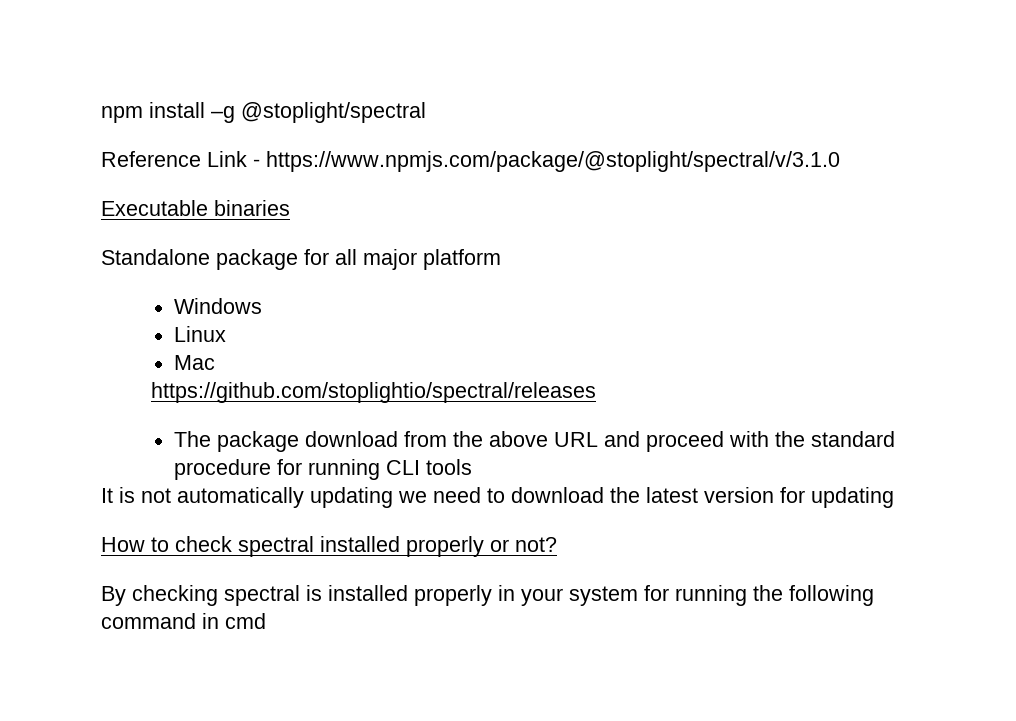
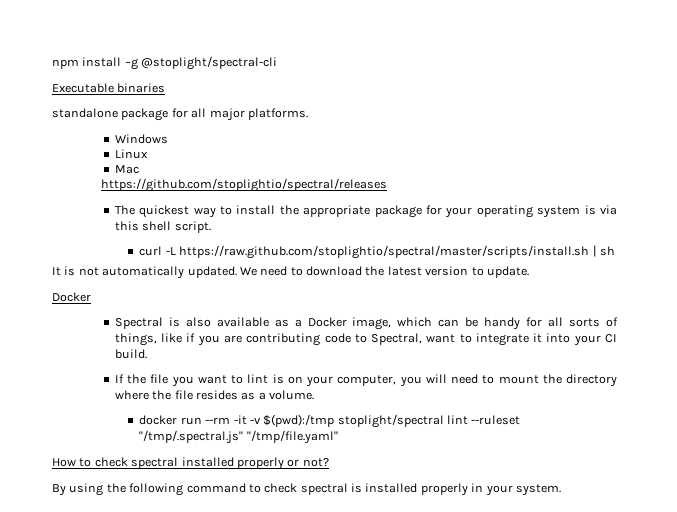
- npm install –g @stoplight/spectral
- Reference Link - https://www.npmjs.com/package/@stoplight/spectral/v/3.1.0
+ npm install –g @stoplight/spectral-cli
- Standalone package for all major platform
+ standalone package for all major platforms.
- The package download from the above URL and proceed with the standard procedure for running CLI tools
+ The quickest way to install the appropriate package for your operating system is via this shell script.
+ curl -L https://raw.github.com/stoplightio/spectral/master/scripts/install.sh | sh
- It is not automatically updating we need to download the latest version for updating
+ It is not automatically updated. We need to download the latest version to update.
+ Docker
+ Spectral is also available as a Docker image, which can be handy for all sorts of things, like if you are contributing code to Spectral, want to integrate it into your CI build.
+ If the file you want to lint is on your computer, you will need to mount the directory where the file resides as a volume.
+ docker run --rm -it -v $(pwd):/tmp stoplight/spectral lint --ruleset "/tmp/.spectral.js" "/tmp/file.yaml"
- By checking spectral is installed properly in your system for running the following command in cmd
+ By using the following command to check spectral is installed properly in your system.

